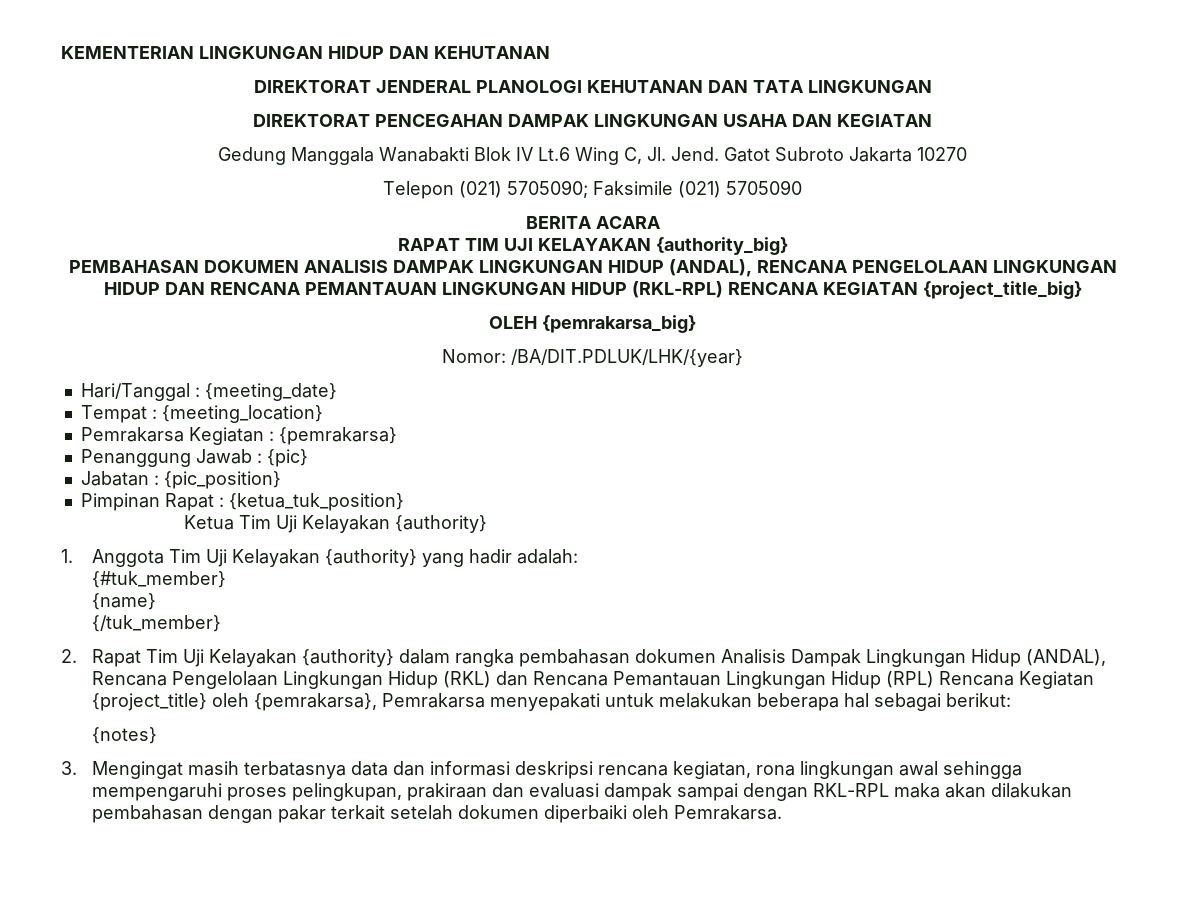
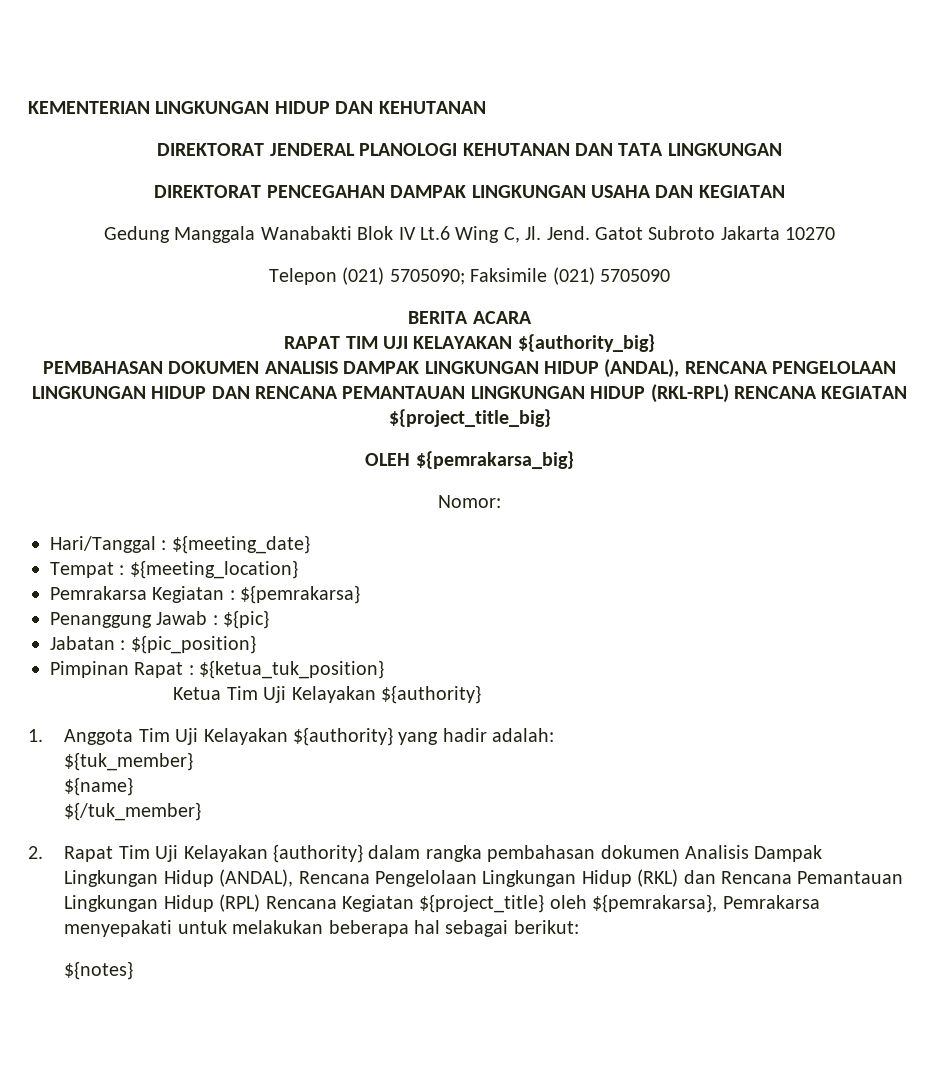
- RAPAT TIM UJI KELAYAKAN {authority_big}
+ RAPAT TIM UJI KELAYAKAN ${authority_big}
- PEMBAHASAN DOKUMEN ANALISIS DAMPAK LINGKUNGAN HIDUP (ANDAL), RENCANA PENGELOLAAN LINGKUNGAN HIDUP DAN RENCANA PEMANTAUAN LINGKUNGAN HIDUP (RKL-RPL) RENCANA KEGIATAN {project_title_big}
+ PEMBAHASAN DOKUMEN ANALISIS DAMPAK LINGKUNGAN HIDUP (ANDAL), RENCANA PENGELOLAAN LINGKUNGAN HIDUP DAN RENCANA PEMANTAUAN LINGKUNGAN HIDUP (RKL-RPL) RENCANA KEGIATAN ${project_title_big}
- OLEH {pemrakarsa_big}
+ OLEH ${pemrakarsa_big}
- Nomor: /BA/DIT.PDLUK/LHK/{year}
+ Nomor:
- Hari/Tanggal : {meeting_date}
+ Hari/Tanggal : ${meeting_date}
- Tempat : {meeting_location}
+ Tempat : ${meeting_location}
- Pemrakarsa Kegiatan : {pemrakarsa}
+ Pemrakarsa Kegiatan : ${pemrakarsa}
- Penanggung Jawab : {pic}
+ Penanggung Jawab : ${pic}
- Jabatan : {pic_position}
+ Jabatan : ${pic_position}
- Pimpinan Rapat : {ketua_tuk_position}
+ Pimpinan Rapat : ${ketua_tuk_position}
- Ketua Tim Uji Kelayakan {authority}
+ Ketua Tim Uji Kelayakan ${authority}
- 1. Anggota Tim Uji Kelayakan {authority} yang hadir adalah:
+ 1. Anggota Tim Uji Kelayakan ${authority} yang hadir adalah:
- {#tuk_member}
- {name}
- {/tuk_member}
+ ${tuk_member}
+ ${name}
+ ${/tuk_member}
- 2. Rapat Tim Uji Kelayakan {authority} dalam rangka pembahasan dokumen Analisis Dampak Lingkungan Hidup (ANDAL), Rencana Pengelolaan Lingkungan Hidup (RKL) dan Rencana Pemantauan Lingkungan Hidup (RPL) Rencana Kegiatan {project_title} oleh {pemrakarsa}, Pemrakarsa menyepakati untuk melakukan beberapa hal sebagai berikut:
+ 2. Rapat Tim Uji Kelayakan {authority} dalam rangka pembahasan dokumen Analisis Dampak Lingkungan Hidup (ANDAL), Rencana Pengelolaan Lingkungan Hidup (RKL) dan Rencana Pemantauan Lingkungan Hidup (RPL) Rencana Kegiatan ${project_title} oleh ${pemrakarsa}, Pemrakarsa menyepakati untuk melakukan beberapa hal sebagai berikut:
- {notes}
- 3. Mengingat masih terbatasnya data dan informasi deskripsi rencana kegiatan, rona lingkungan awal sehingga mempengaruhi proses pelingkupan, prakiraan dan evaluasi dampak sampai dengan RKL-RPL maka akan dilakukan pembahasan dengan pakar terkait setelah dokumen diperbaiki oleh Pemrakarsa.
+ ${notes}

